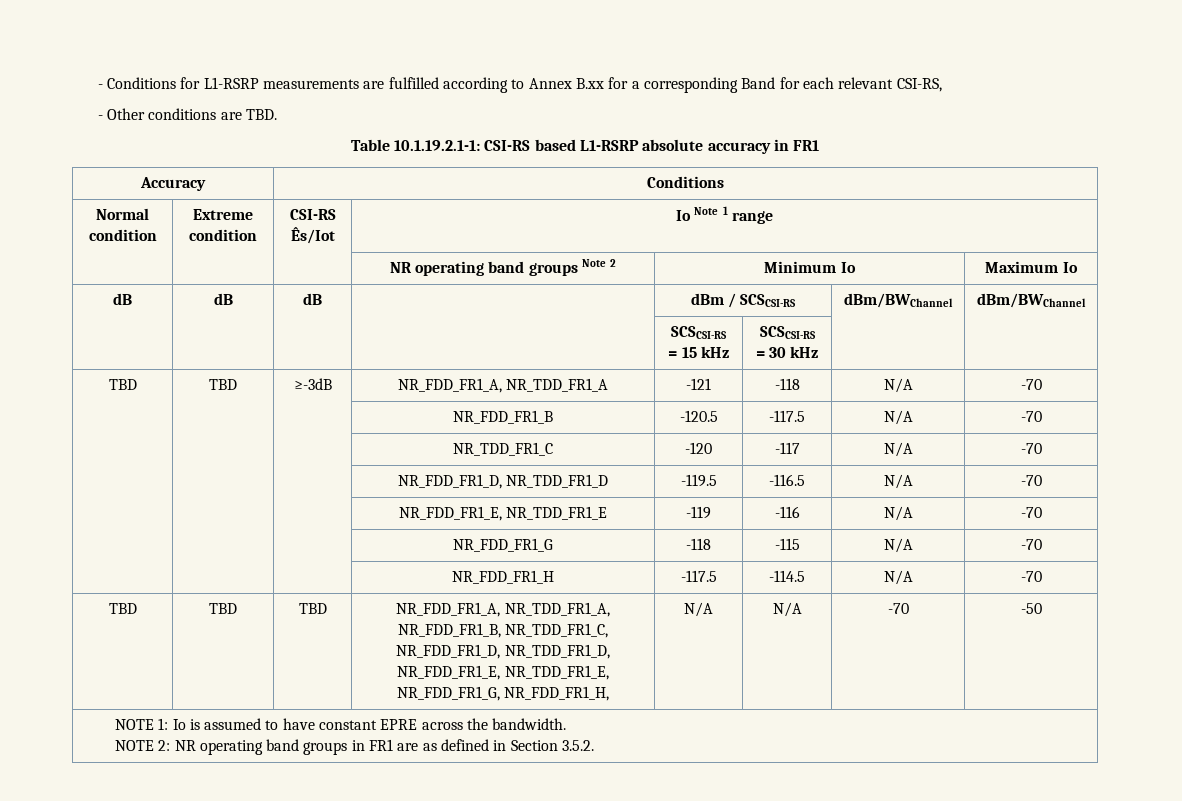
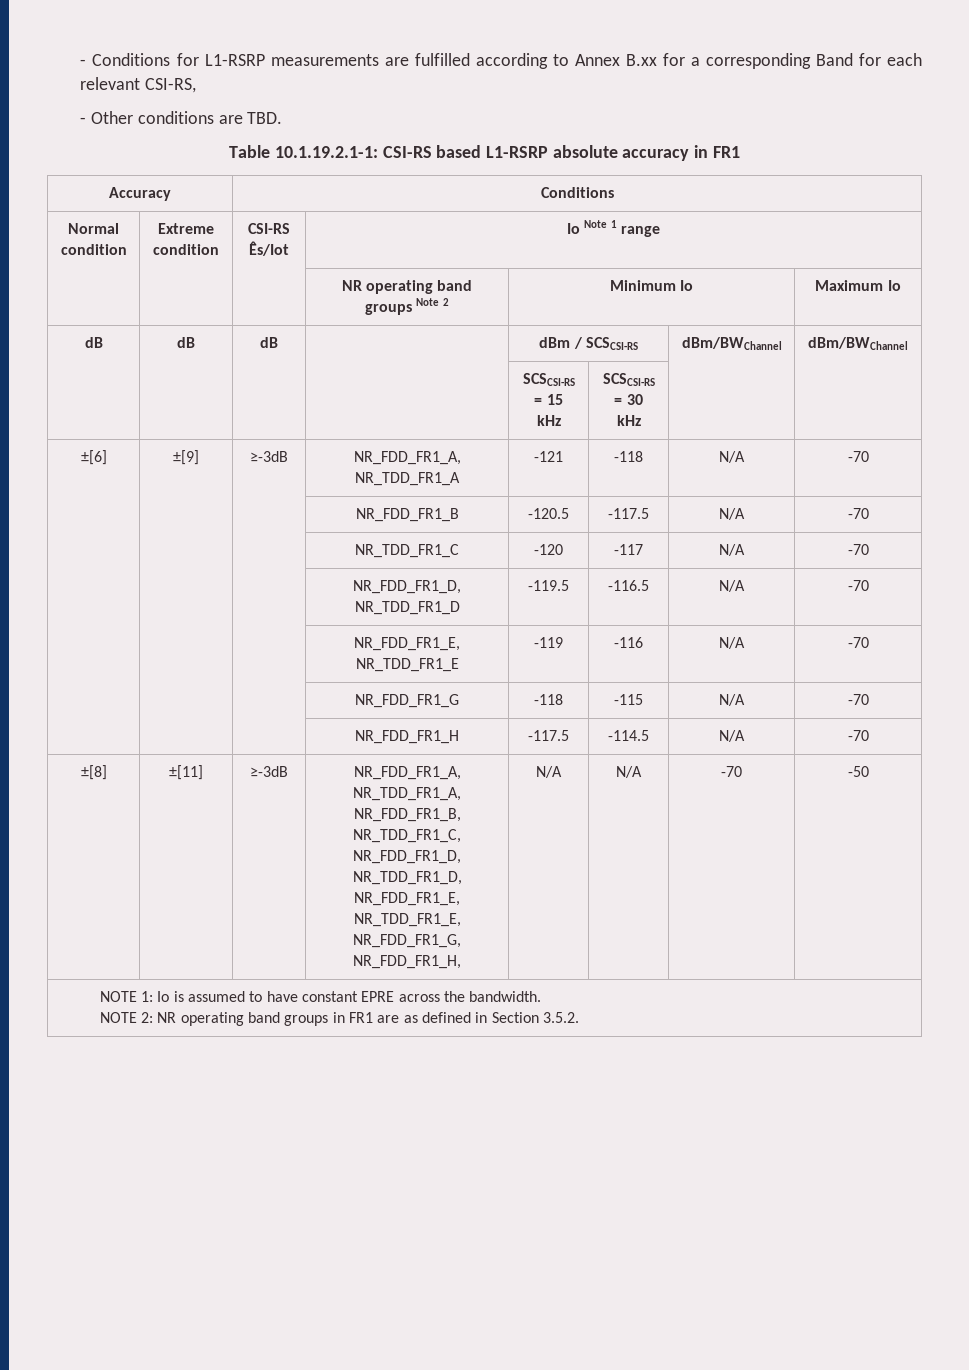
- TBD | TBD | ≥-3dB | NR_FDD_FR1_A, NR_TDD_FR1_A | -121 | -118 | N/A | -70
+ ±[6] | ±[9] | ≥-3dB | NR_FDD_FR1_A, NR_TDD_FR1_A | -121 | -118 | N/A | -70
- TBD | TBD | TBD | NR_FDD_FR1_A, NR_TDD_FR1_A, NR_FDD_FR1_B, NR_TDD_FR1_C, NR_FDD_FR1_D, NR_TDD_FR1_D, NR_FDD_FR1_E, NR_TDD_FR1_E, NR_FDD_FR1_G, NR_FDD_FR1_H, | N/A | N/A | -70 | -50
+ ±[8] | ±[11] | ≥-3dB | NR_FDD_FR1_A, NR_TDD_FR1_A, NR_FDD_FR1_B, NR_TDD_FR1_C, NR_FDD_FR1_D, NR_TDD_FR1_D, NR_FDD_FR1_E, NR_TDD_FR1_E, NR_FDD_FR1_G, NR_FDD_FR1_H, | N/A | N/A | -70 | -50

